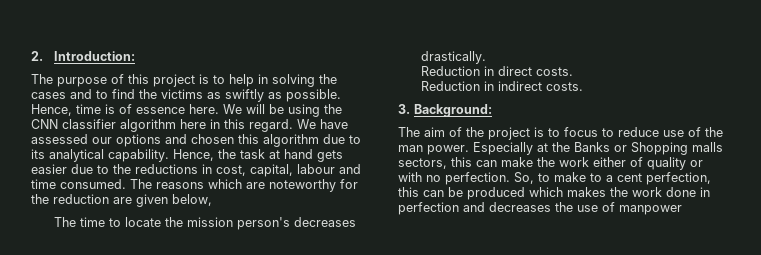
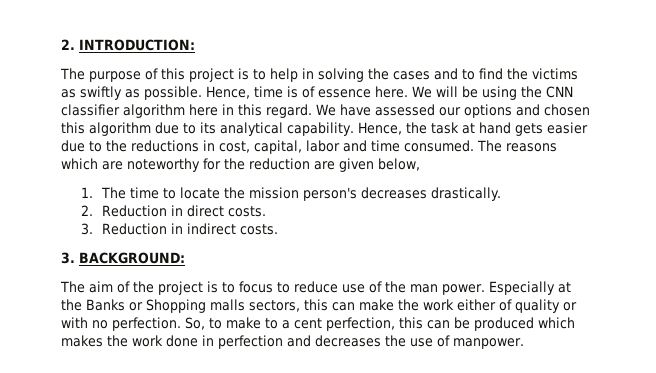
- 2. Introduction:
+ 2. INTRODUCTION:
- Hence, the task at hand gets easier due to the reductions in cost, capital, labour and time consumed.
+ Hence, the task at hand gets easier due to the reductions in cost, capital, labor and time consumed.
- The time to locate the mission person's decreases drastically.
+ 1. The time to locate the mission person's decreases drastically.
- Reduction in direct costs.
+ 2. Reduction in direct costs.
- Reduction in indirect costs.
+ 3. Reduction in indirect costs.
- 3. Background:
+ 3. BACKGROUND:
- So, to make to a cent perfection, this can be produced which makes the work done in perfection and decreases the use of manpower
+ So, to make to a cent perfection, this can be produced which makes the work done in perfection and decreases the use of manpower.

